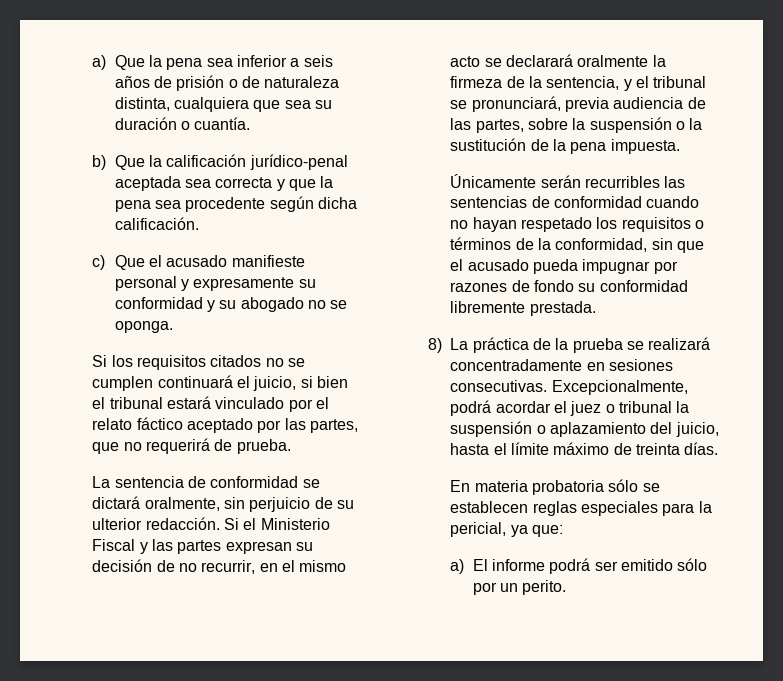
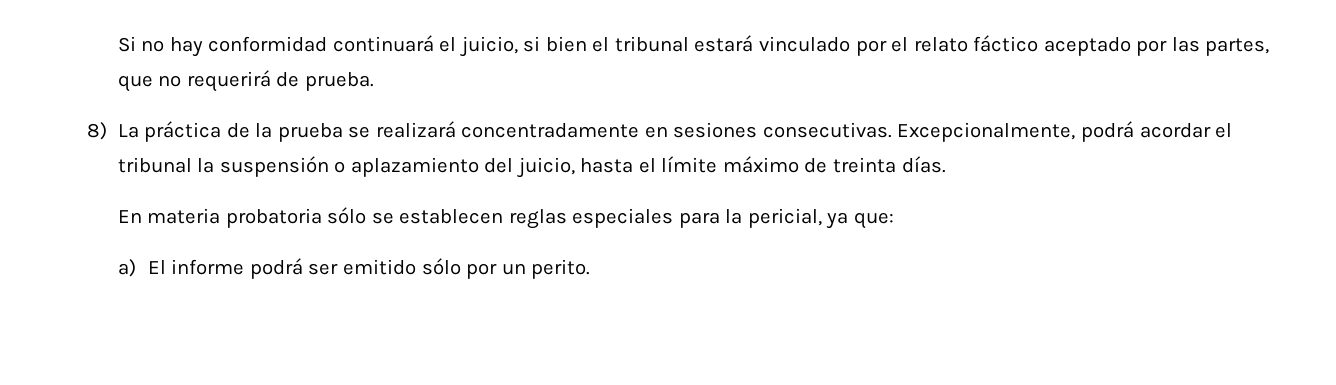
- a) Que la pena sea inferior a seis años de prisión o de naturaleza distinta, cualquiera que sea su duración o cuantía.
- b) Que la calificación jurídico-penal aceptada sea correcta y que la pena sea procedente según dicha calificación.
- c) Que el acusado manifieste personal y expresamente su conformidad y su abogado no se oponga.
- Si los requisitos citados no se cumplen continuará el juicio, si bien el tribunal estará vinculado por el relato fáctico aceptado por las partes, que no requerirá de prueba.
+ Si no hay conformidad continuará el juicio, si bien el tribunal estará vinculado por el relato fáctico aceptado por las partes, que no requerirá de prueba.
- La sentencia de conformidad se dictará oralmente, sin perjuicio de su ulterior redacción. Si el Ministerio Fiscal y las partes expresan su decisión de no recurrir, en el mismo acto se declarará oralmente la firmeza de la sentencia, y el tribunal se pronunciará, previa audiencia de las partes, sobre la suspensión o la sustitución de la pena impuesta.
- Únicamente serán recurribles las sentencias de conformidad cuando no hayan respetado los requisitos o términos de la conformidad, sin que el acusado pueda impugnar por razones de fondo su conformidad libremente prestada.
- Excepcionalmente, podrá acordar el juez o tribunal la suspensión o aplazamiento del juicio, hasta el límite máximo de treinta días.
+ Excepcionalmente, podrá acordar el tribunal la suspensión o aplazamiento del juicio, hasta el límite máximo de treinta días.

